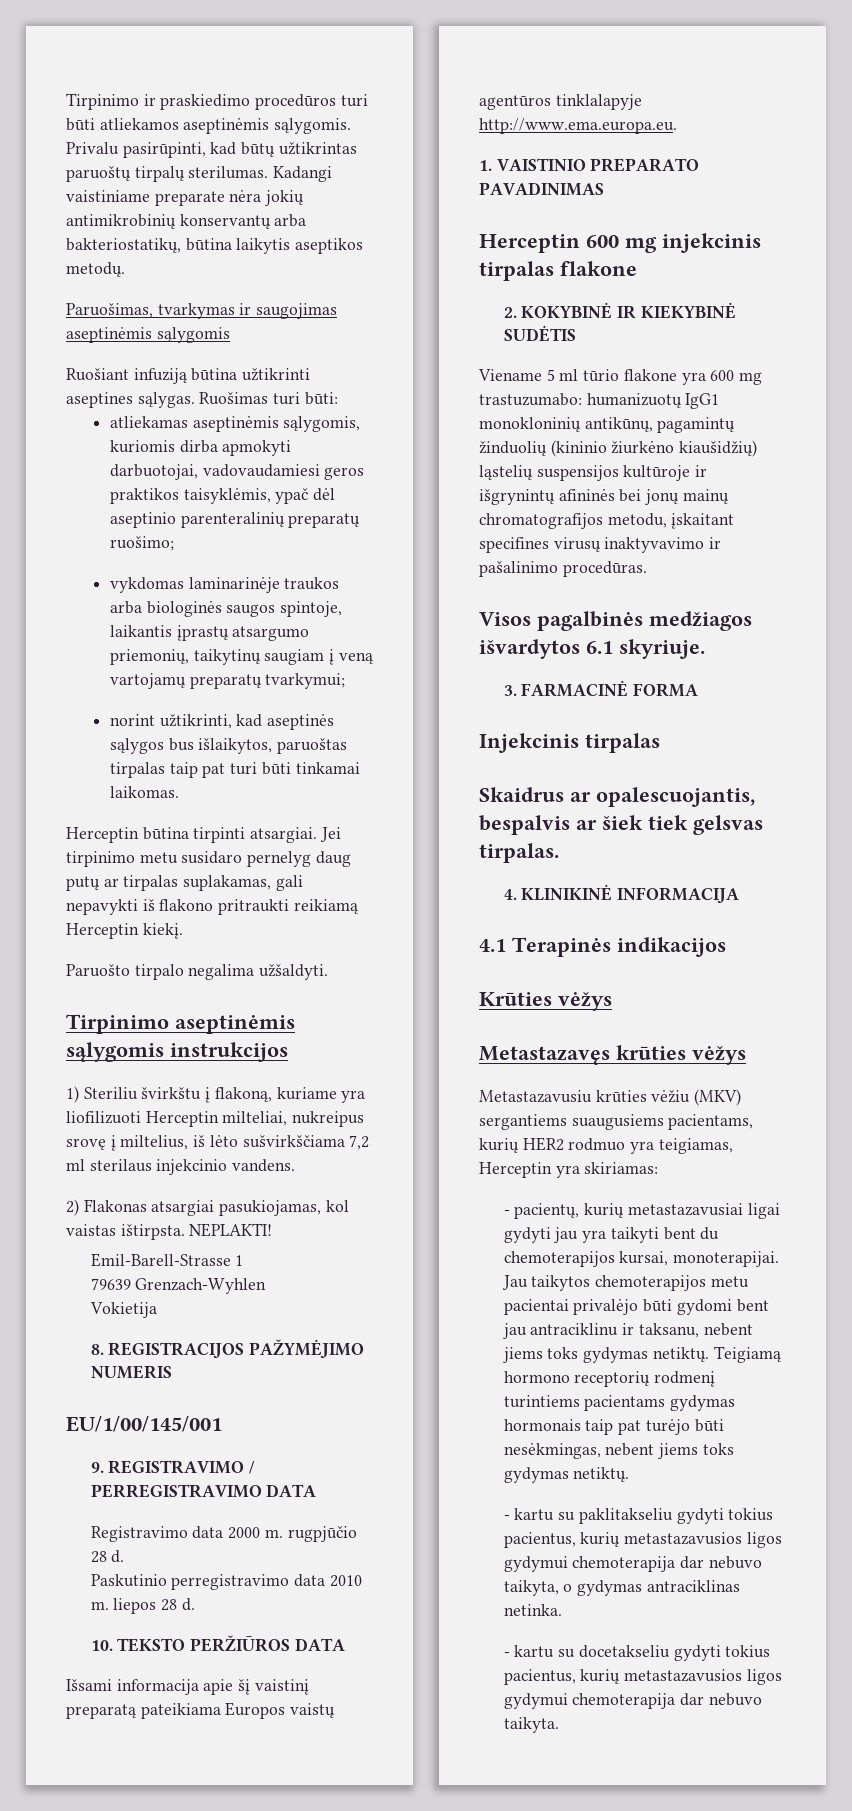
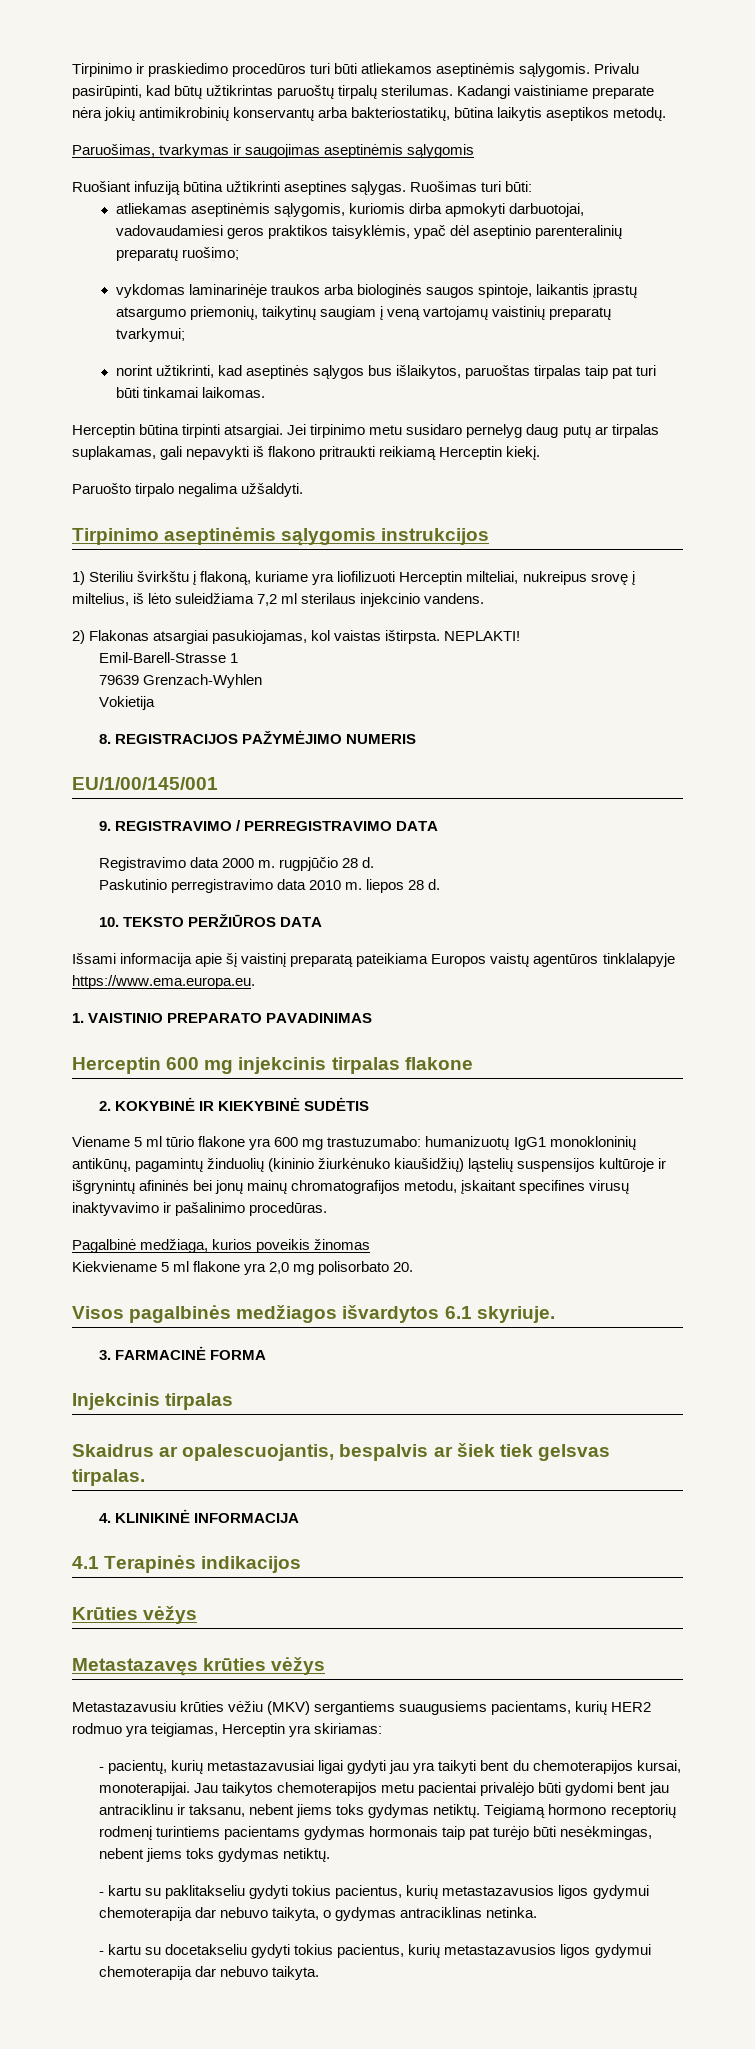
- vykdomas laminarinėje traukos arba biologinės saugos spintoje, laikantis įprastų atsargumo priemonių, taikytinų saugiam į veną vartojamų preparatų tvarkymui;
+ vykdomas laminarinėje traukos arba biologinės saugos spintoje, laikantis įprastų atsargumo priemonių, taikytinų saugiam į veną vartojamų vaistinių preparatų tvarkymui;
- 1) Steriliu švirkštu į flakoną, kuriame yra liofilizuoti Herceptin milteliai, nukreipus srovę į miltelius, iš lėto sušvirkščiama 7,2 ml sterilaus injekcinio vandens.
+ 1) Steriliu švirkštu į flakoną, kuriame yra liofilizuoti Herceptin milteliai, nukreipus srovę į miltelius, iš lėto suleidžiama 7,2 ml sterilaus injekcinio vandens.
- Išsami informacija apie šį vaistinį preparatą pateikiama Europos vaistų agentūros tinklalapyje http://www.ema.europa.eu.
+ Išsami informacija apie šį vaistinį preparatą pateikiama Europos vaistų agentūros tinklalapyje https://www.ema.europa.eu.
- Viename 5 ml tūrio flakone yra 600 mg trastuzumabo: humanizuotų IgG1 monokloninių antikūnų, pagamintų žinduolių (kininio žiurkėno kiaušidžių) ląstelių suspensijos kultūroje ir išgrynintų afininės bei jonų mainų chromatografijos metodu, įskaitant specifines virusų inaktyvavimo ir pašalinimo procedūras.
+ Viename 5 ml tūrio flakone yra 600 mg trastuzumabo: humanizuotų IgG1 monokloninių antikūnų, pagamintų žinduolių (kininio žiurkėnuko kiaušidžių) ląstelių suspensijos kultūroje ir išgrynintų afininės bei jonų mainų chromatografijos metodu, įskaitant specifines virusų inaktyvavimo ir pašalinimo procedūras.
+ Pagalbinė medžiaga, kurios poveikis žinomas
+ Kiekviename 5 ml flakone yra 2,0 mg polisorbato 20.

